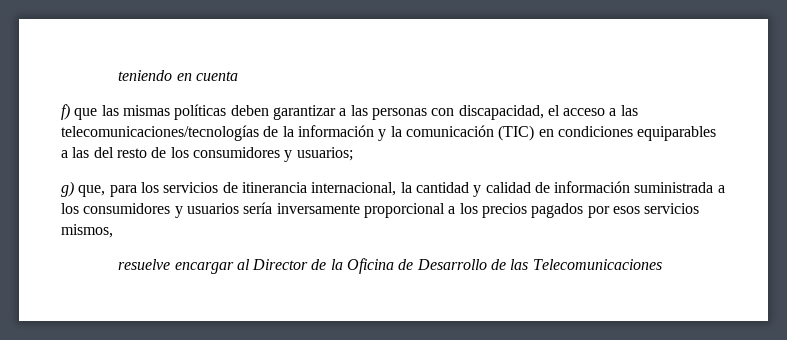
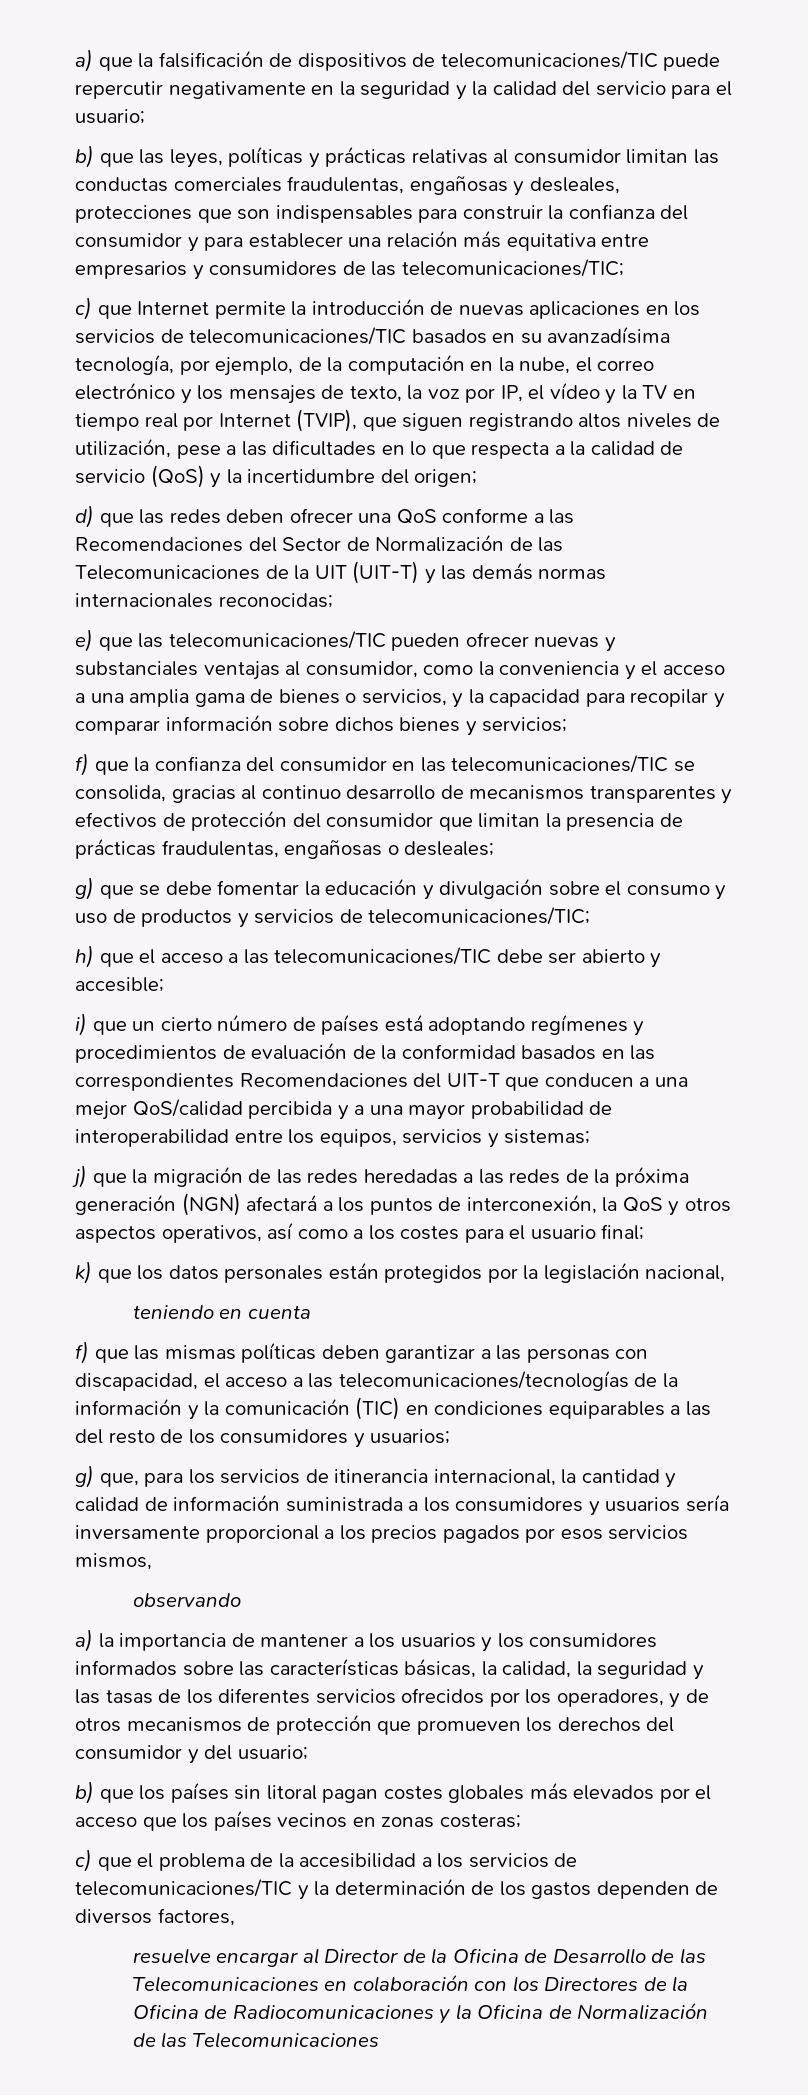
+ a) que la falsificación de dispositivos de telecomunicaciones/TIC puede repercutir negativamente en la seguridad y la calidad del servicio para el usuario;
+ b) que las leyes, políticas y prácticas relativas al consumidor limitan las conductas comerciales fraudulentas, engañosas y desleales, protecciones que son indispensables para construir la confianza del consumidor y para establecer una relación más equitativa entre empresarios y consumidores de las telecomunicaciones/TIC;
+ c) que Internet permite la introducción de nuevas aplicaciones en los servicios de telecomunicaciones/TIC basados en su avanzadísima tecnología, por ejemplo, de la computación en la nube, el correo electrónico y los mensajes de texto, la voz por IP, el vídeo y la TV en tiempo real por Internet (TVIP), que siguen registrando altos niveles de utilización, pese a las dificultades en lo que respecta a la calidad de servicio (QoS) y la incertidumbre del origen;
+ d) que las redes deben ofrecer una QoS conforme a las Recomendaciones del Sector de Normalización de las Telecomunicaciones de la UIT (UIT-T) y las demás normas internacionales reconocidas;
+ e) que las telecomunicaciones/TIC pueden ofrecer nuevas y substanciales ventajas al consumidor, como la conveniencia y el acceso a una amplia gama de bienes o servicios, y la capacidad para recopilar y comparar información sobre dichos bienes y servicios;
+ f) que la confianza del consumidor en las telecomunicaciones/TIC se consolida, gracias al continuo desarrollo de mecanismos transparentes y efectivos de protección del consumidor que limitan la presencia de prácticas fraudulentas, engañosas o desleales;
+ g) que se debe fomentar la educación y divulgación sobre el consumo y uso de productos y servicios de telecomunicaciones/TIC;
+ h) que el acceso a las telecomunicaciones/TIC debe ser abierto y accesible;
+ i) que un cierto número de países está adoptando regímenes y procedimientos de evaluación de la conformidad basados en las correspondientes Recomendaciones del UIT-T que conducen a una mejor QoS/calidad percibida y a una mayor probabilidad de interoperabilidad entre los equipos, servicios y sistemas;
+ j) que la migración de las redes heredadas a las redes de la próxima generación (NGN) afectará a los puntos de interconexión, la QoS y otros aspectos operativos, así como a los costes para el usuario final;
+ k) que los datos personales están protegidos por la legislación nacional,
+ observando
+ a) la importancia de mantener a los usuarios y los consumidores informados sobre las características básicas, la calidad, la seguridad y las tasas de los diferentes servicios ofrecidos por los operadores, y de otros mecanismos de protección que promueven los derechos del consumidor y del usuario;
+ b) que los países sin litoral pagan costes globales más elevados por el acceso que los países vecinos en zonas costeras;
+ c) que el problema de la accesibilidad a los servicios de telecomunicaciones/TIC y la determinación de los gastos dependen de diversos factores,
- resuelve encargar al Director de la Oficina de Desarrollo de las Telecomunicaciones
+ resuelve encargar al Director de la Oficina de Desarrollo de las Telecomunicaciones en colaboración con los Directores de la Oficina de Radiocomunicaciones y la Oficina de Normalización de las Telecomunicaciones

